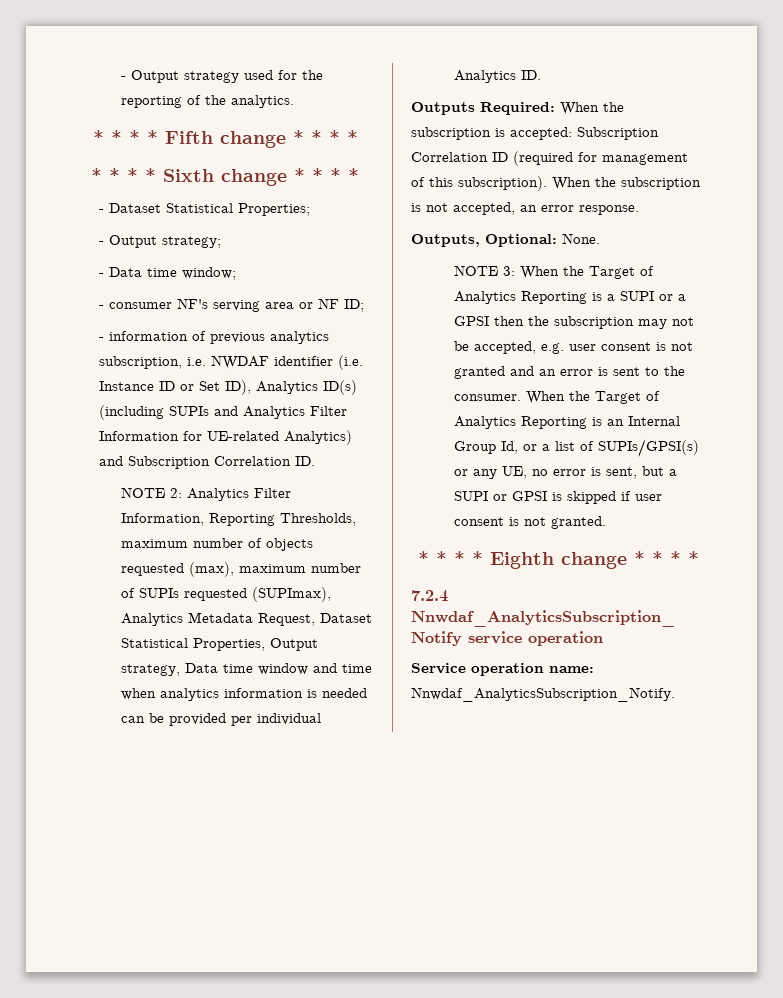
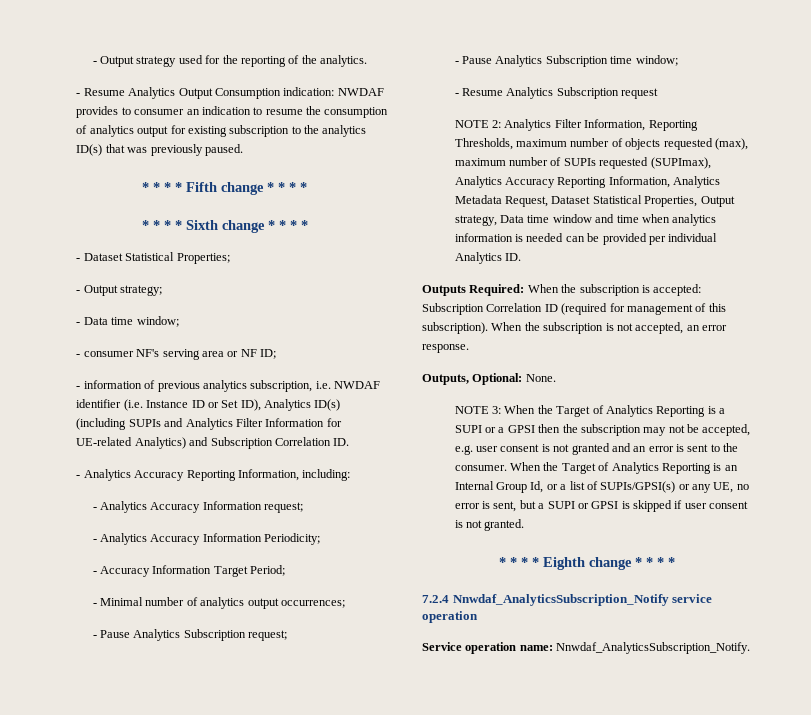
+ - Resume Analytics Output Consumption indication: NWDAF provides to consumer an indication to resume the consumption of analytics output for existing subscription to the analytics ID(s) that was previously paused.
+ - Analytics Accuracy Reporting Information, including:
+ - Analytics Accuracy Information request;
+ - Analytics Accuracy Information Periodicity;
+ - Accuracy Information Target Period;
+ - Minimal number of analytics output occurrences;
+ - Pause Analytics Subscription request;
+ - Pause Analytics Subscription time window;
+ - Resume Analytics Subscription request
- NOTE 2: Analytics Filter Information, Reporting Thresholds, maximum number of objects requested (max), maximum number of SUPIs requested (SUPImax), Analytics Metadata Request, Dataset Statistical Properties, Output strategy, Data time window and time when analytics information is needed can be provided per individual Analytics ID.
+ NOTE 2: Analytics Filter Information, Reporting Thresholds, maximum number of objects requested (max), maximum number of SUPIs requested (SUPImax), Analytics Accuracy Reporting Information, Analytics Metadata Request, Dataset Statistical Properties, Output strategy, Data time window and time when analytics information is needed can be provided per individual Analytics ID.

